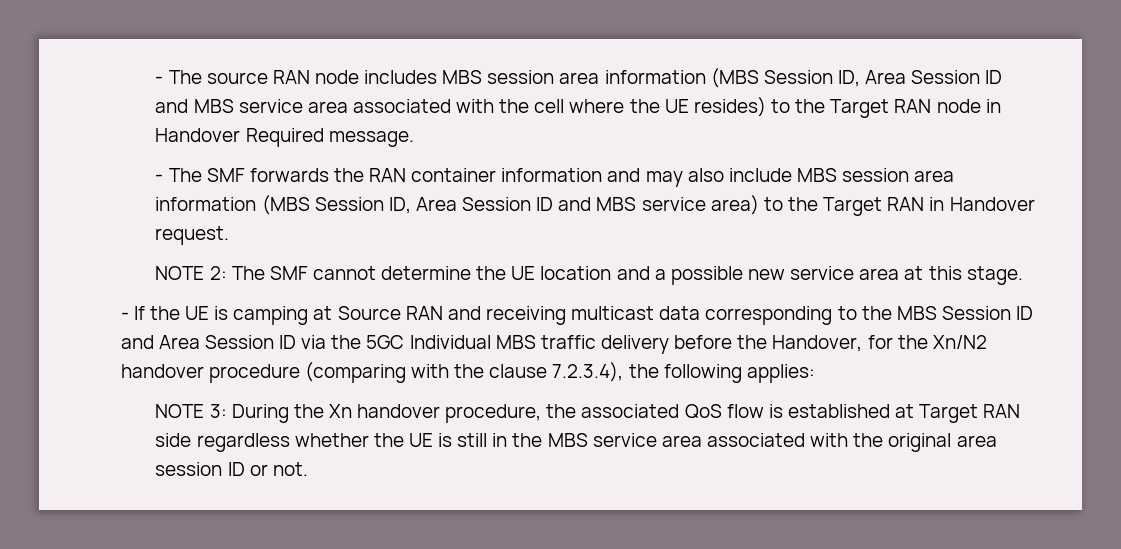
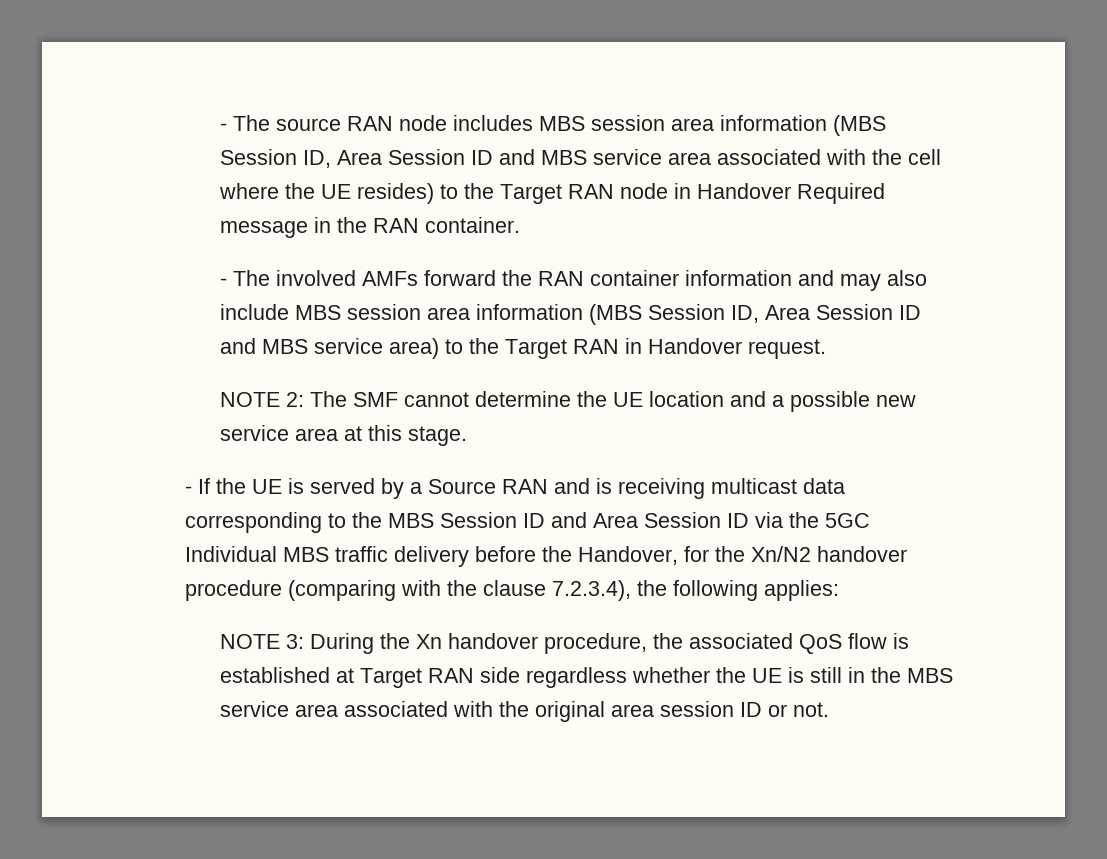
- - The source RAN node includes MBS session area information (MBS Session ID, Area Session ID and MBS service area associated with the cell where the UE resides) to the Target RAN node in Handover Required message.
- - The SMF forwards the RAN container information and may also include MBS session area information (MBS Session ID, Area Session ID and MBS service area) to the Target RAN in Handover request.
+ - The source RAN node includes MBS session area information (MBS Session ID, Area Session ID and MBS service area associated with the cell where the UE resides) to the Target RAN node in Handover Required message in the RAN container.
+ - The involved AMFs forward the RAN container information and may also include MBS session area information (MBS Session ID, Area Session ID and MBS service area) to the Target RAN in Handover request.
- - If the UE is camping at Source RAN and receiving multicast data corresponding to the MBS Session ID and Area Session ID via the 5GC Individual MBS traffic delivery before the Handover, for the Xn/N2 handover procedure (comparing with the clause 7.2.3.4), the following applies:
+ - If the UE is served by a Source RAN and is receiving multicast data corresponding to the MBS Session ID and Area Session ID via the 5GC Individual MBS traffic delivery before the Handover, for the Xn/N2 handover procedure (comparing with the clause 7.2.3.4), the following applies:

